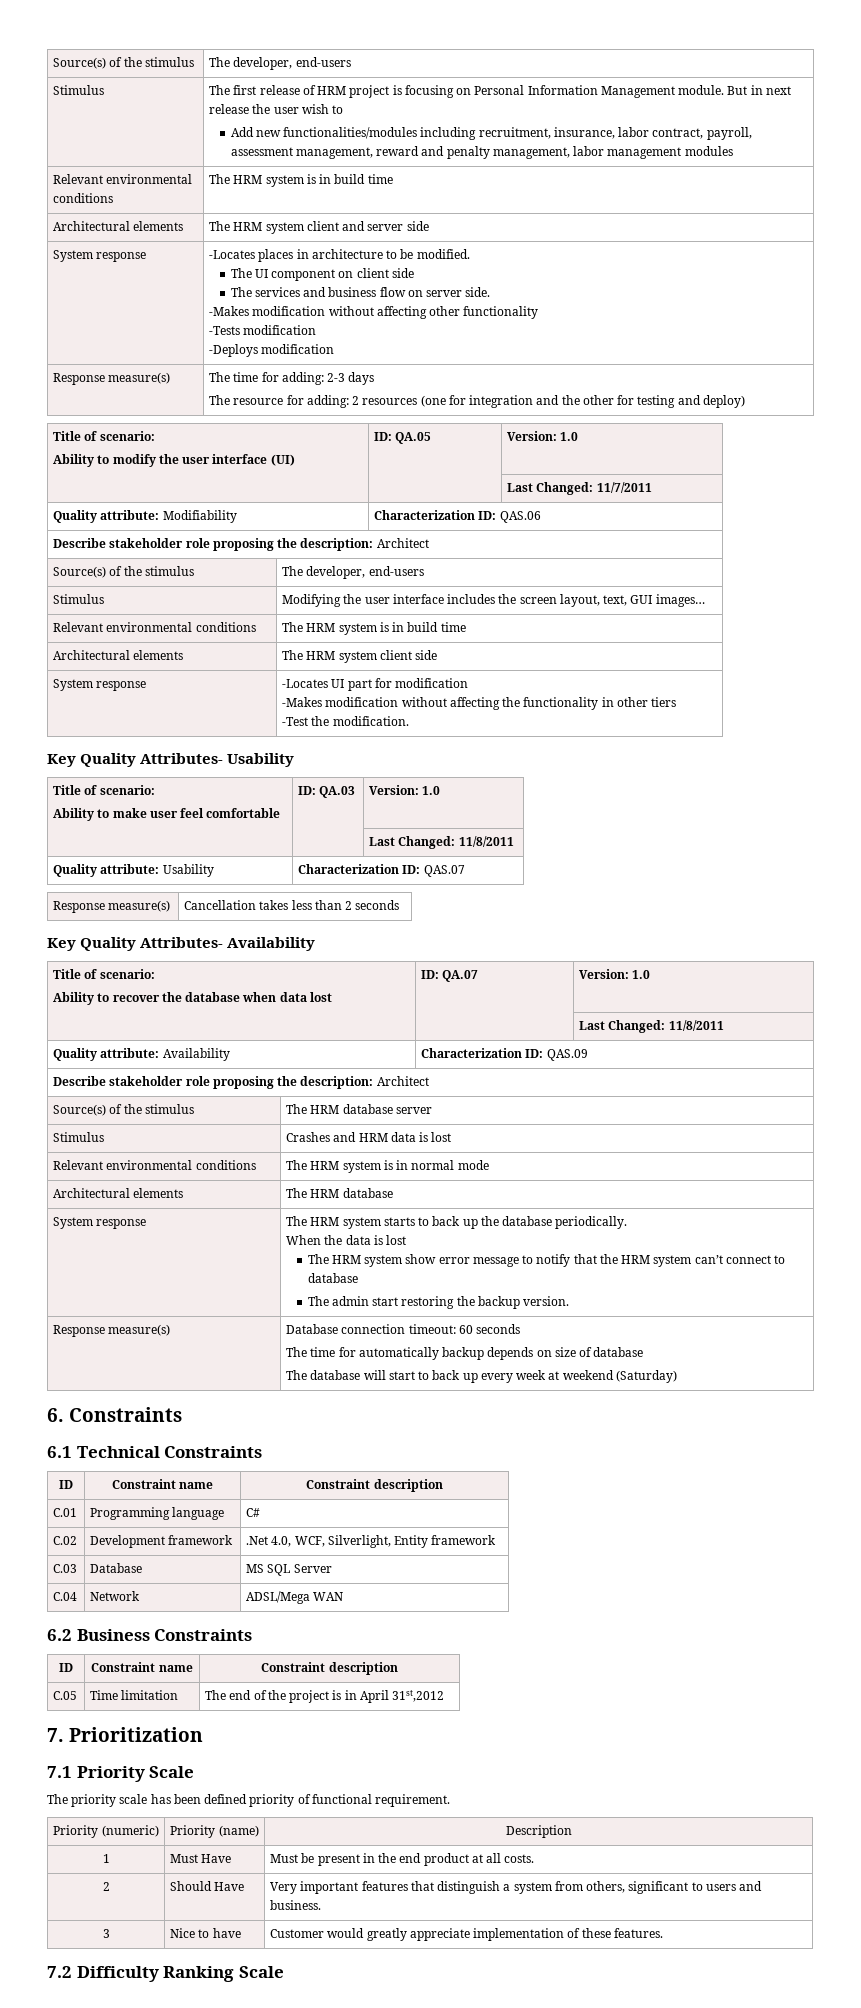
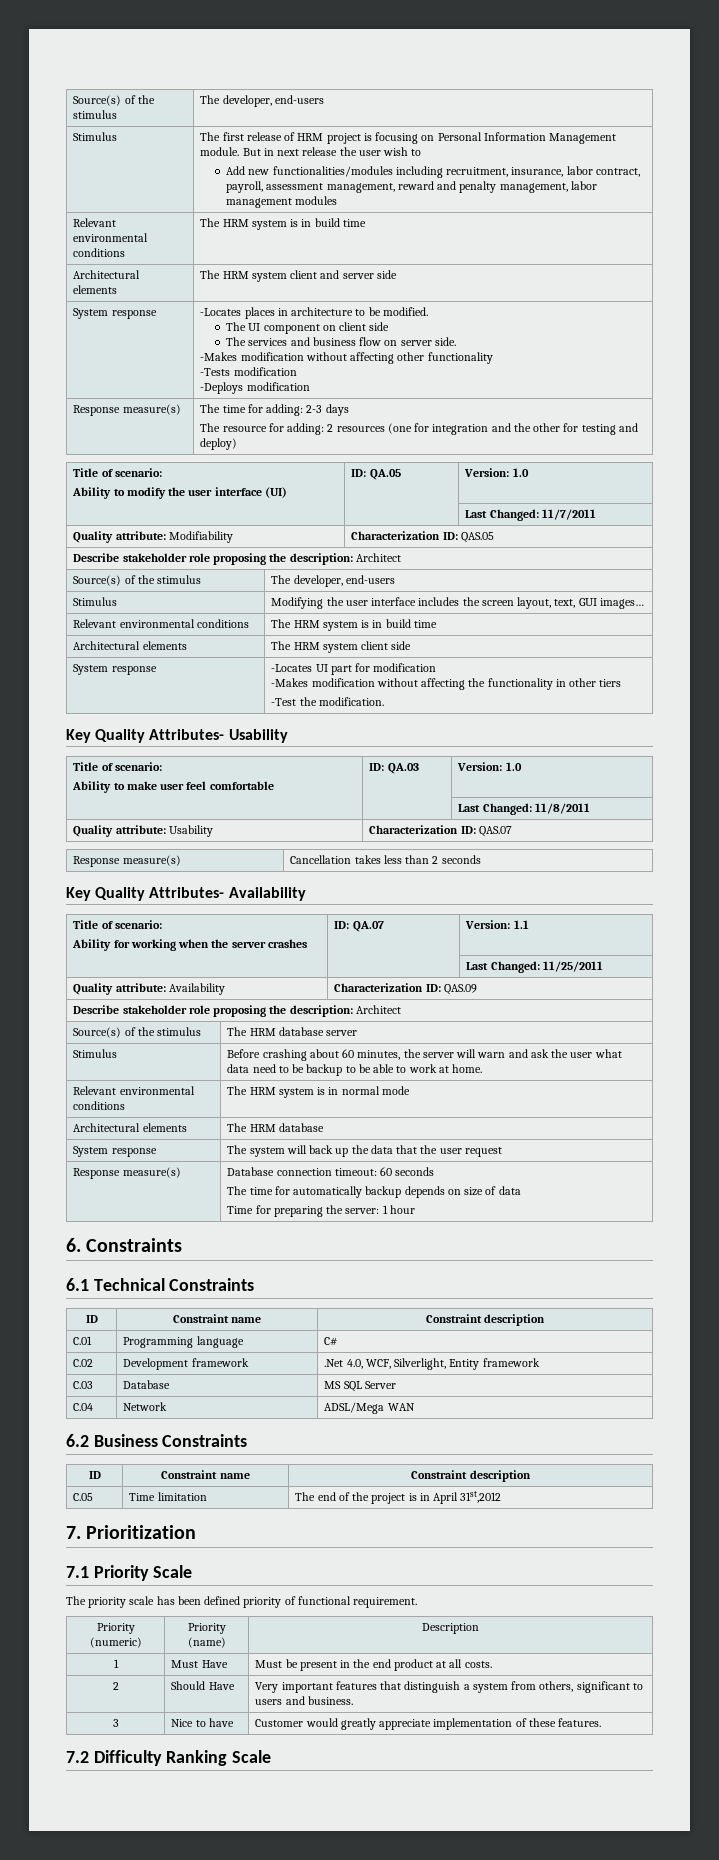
- Quality attribute: Modifiability | Characterization ID: QAS.06
+ Quality attribute: Modifiability | Characterization ID: QAS.05
  Key Quality Attributes- Availability
  Title of scenario:
- Ability to recover the database when data lost | ID: QA.07 | Version: 1.0
- | | Last Changed: 11/8/2011
+ Ability for working when the server crashes | ID: QA.07 | Version: 1.1
+ | | Last Changed: 11/25/2011
- Stimulus | Crashes and HRM data is lost
+ Stimulus | Before crashing about 60 minutes, the server will warn and ask the user what data need to be backup to be able to work at home.
- System response | The HRM system starts to back up the database periodically.
- When the data is lost
- The HRM system show error message to notify that the HRM system can’t connect to database
- The admin start restoring the backup version.
+ System response | The system will back up the data that the user request
  Response measure(s) | Database connection timeout: 60 seconds
- The time for automatically backup depends on size of database
- The database will start to back up every week at weekend (Saturday)
+ The time for automatically backup depends on size of data
+ Time for preparing the server: 1 hour

